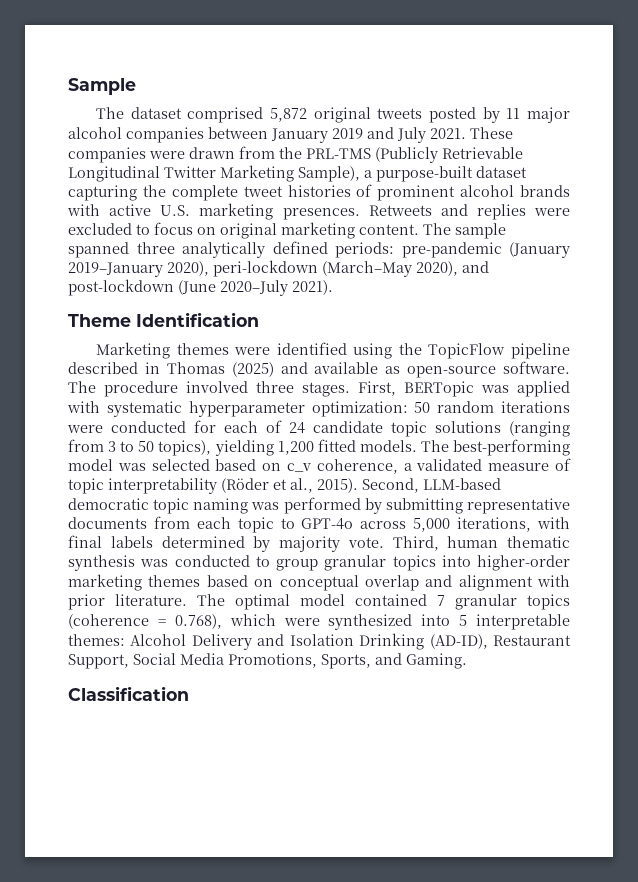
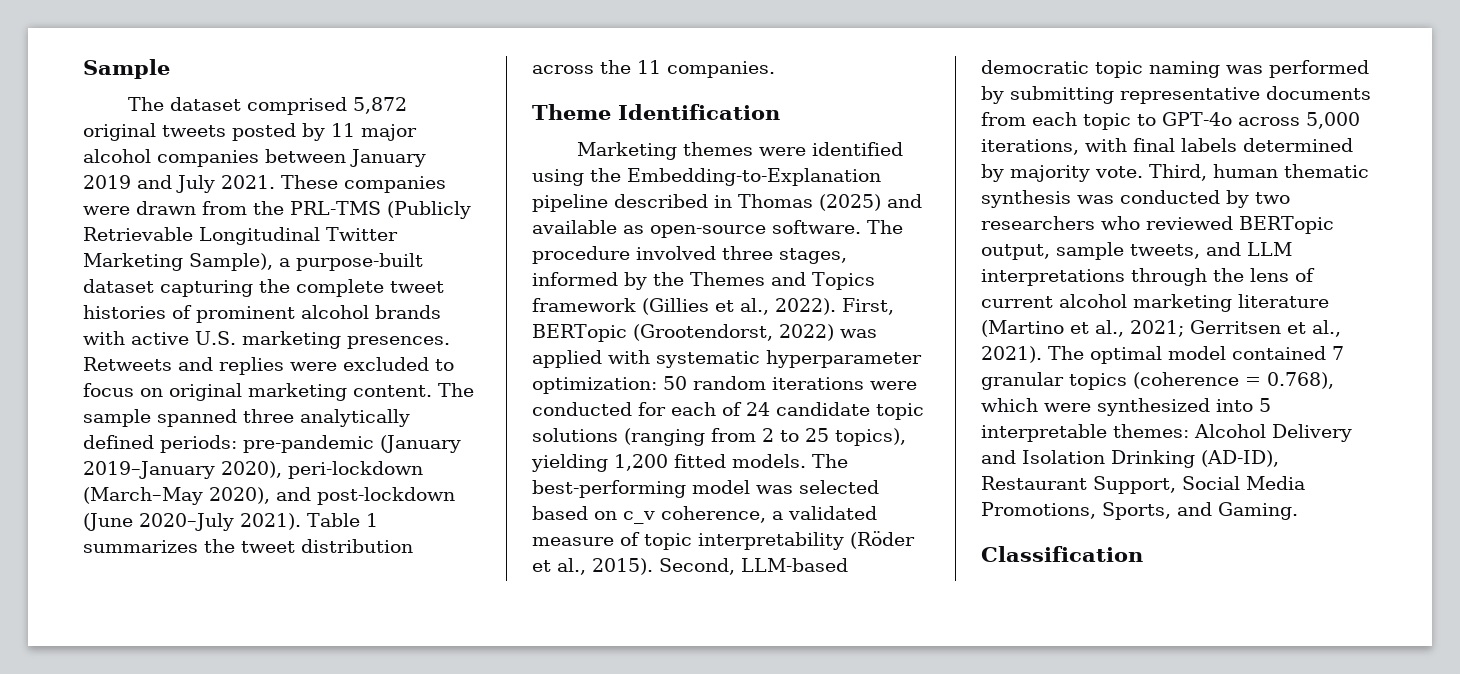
+ Table 1 summarizes the tweet distribution across the 11 companies.
- Marketing themes were identified using the TopicFlow pipeline described in Thomas (2025) and available as open-source software.
+ Marketing themes were identified using the Embedding-to-Explanation pipeline described in Thomas (2025) and available as open-source software.
- The procedure involved three stages. First, BERTopic was applied with systematic hyperparameter optimization: 50 random iterations were conducted for each of 24 candidate topic solutions (ranging from 3 to 50 topics), yielding 1,200 fitted models.
+ The procedure involved three stages, informed by the Themes and Topics framework (Gillies et al., 2022). First, BERTopic (Grootendorst, 2022) was applied with systematic hyperparameter optimization: 50 random iterations were conducted for each of 24 candidate topic solutions (ranging from 2 to 25 topics), yielding 1,200 fitted models.
- Third, human thematic synthesis was conducted to group granular topics into higher-order marketing themes based on conceptual overlap and alignment with prior literature.
+ Third, human thematic synthesis was conducted by two researchers who reviewed BERTopic output, sample tweets, and LLM interpretations through the lens of current alcohol marketing literature (Martino et al., 2021; Gerritsen et al., 2021).

